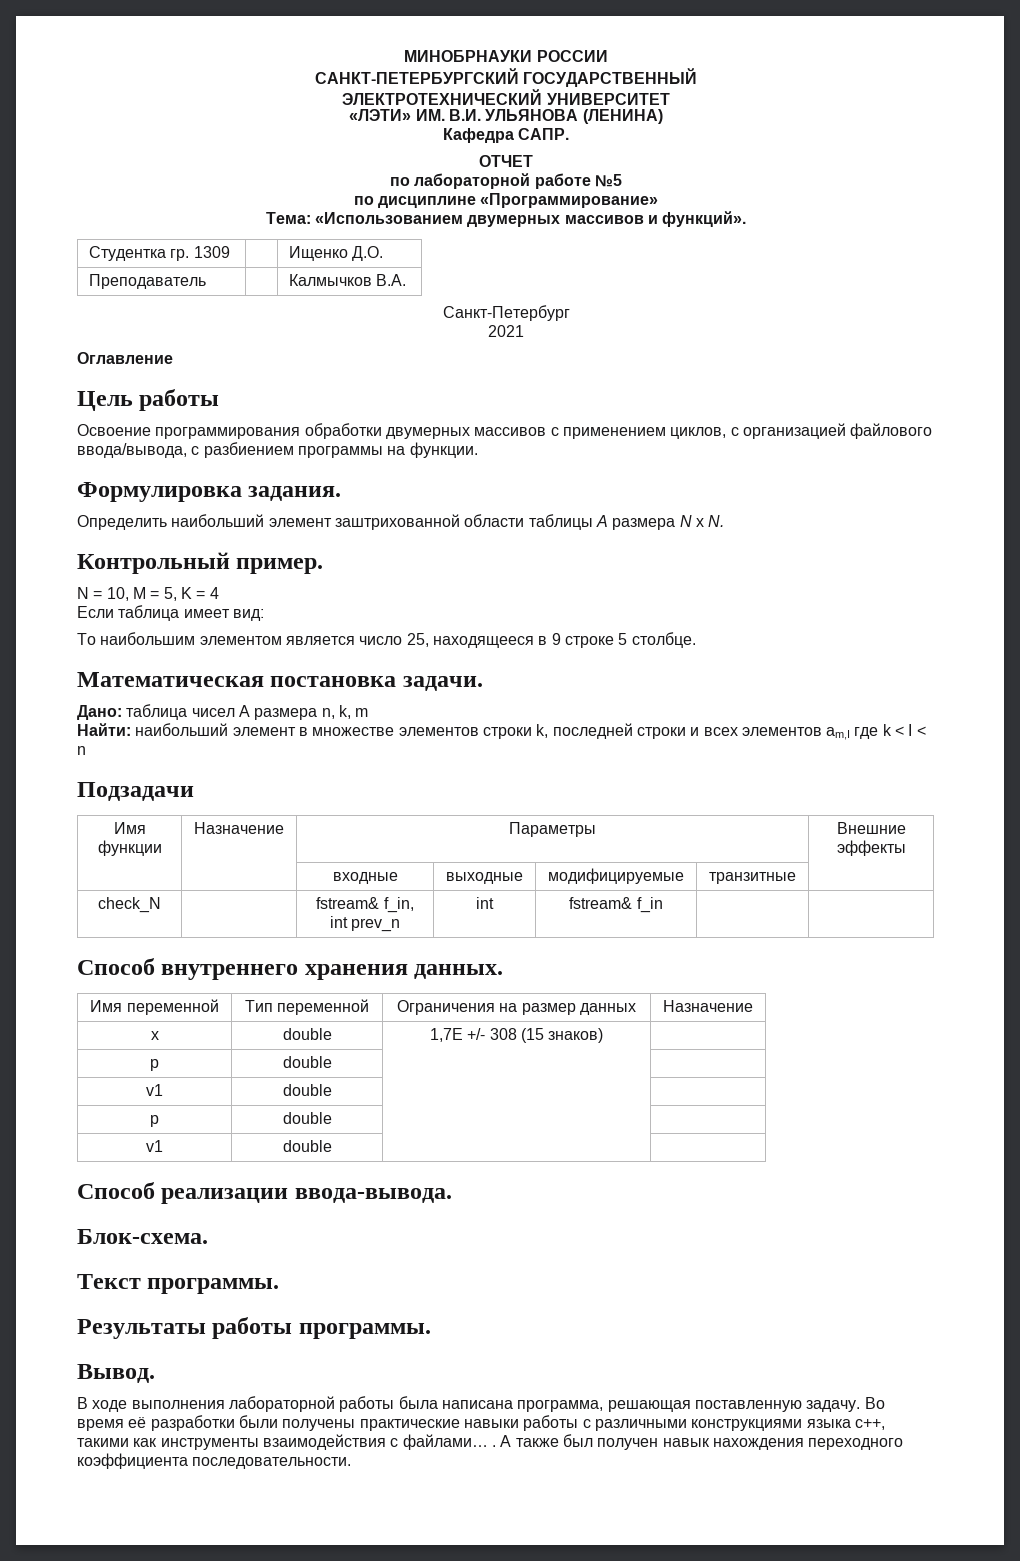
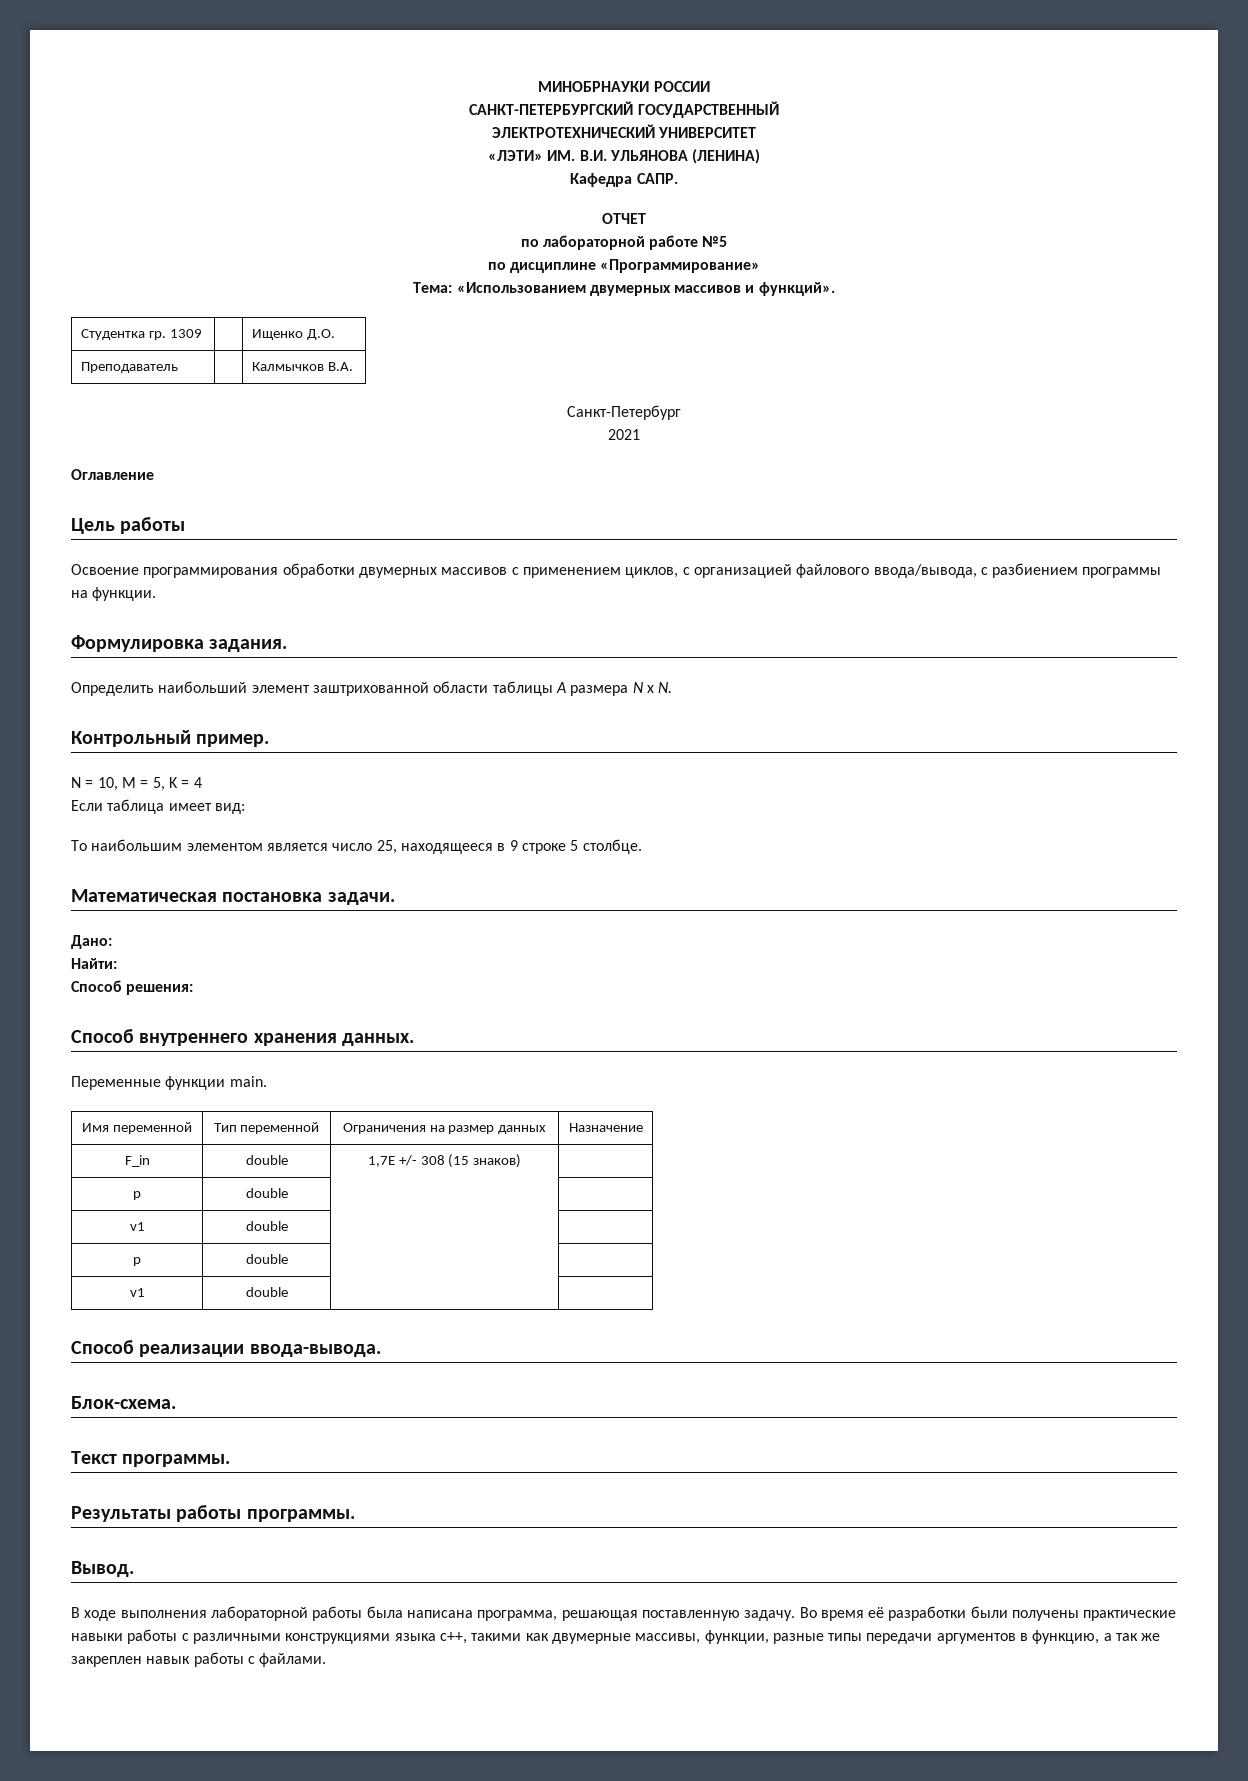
- Дано: таблица чисел A размера n, k, m
- Найти: наибольший элемент в множестве элементов строки k, последней строки и всех элементов am,I где k < I < n
- Подзадачи
- Имя функции | Назначение | Параметры | Внешние эффекты
- | | входные | выходные | модифицируемые | транзитные |
- check_N | | fstream& f_in, int prev_n | int | fstream& f_in | |
+ Дано:
+ Найти:
+ Способ решения:
+ Переменные функции main.
- x | double | 1,7E +/- 308 (15 знаков) |
+ F_in | double | 1,7E +/- 308 (15 знаков) |
- Во время её разработки были получены практические навыки работы с различными конструкциями языка с++, такими как инструменты взаимодействия с файлами… . А также был получен навык нахождения переходного коэффициента последовательности.
+ Во время её разработки были получены практические навыки работы с различными конструкциями языка с++, такими как двумерные массивы, функции, разные типы передачи аргументов в функцию, а так же закреплен навык работы с файлами.

